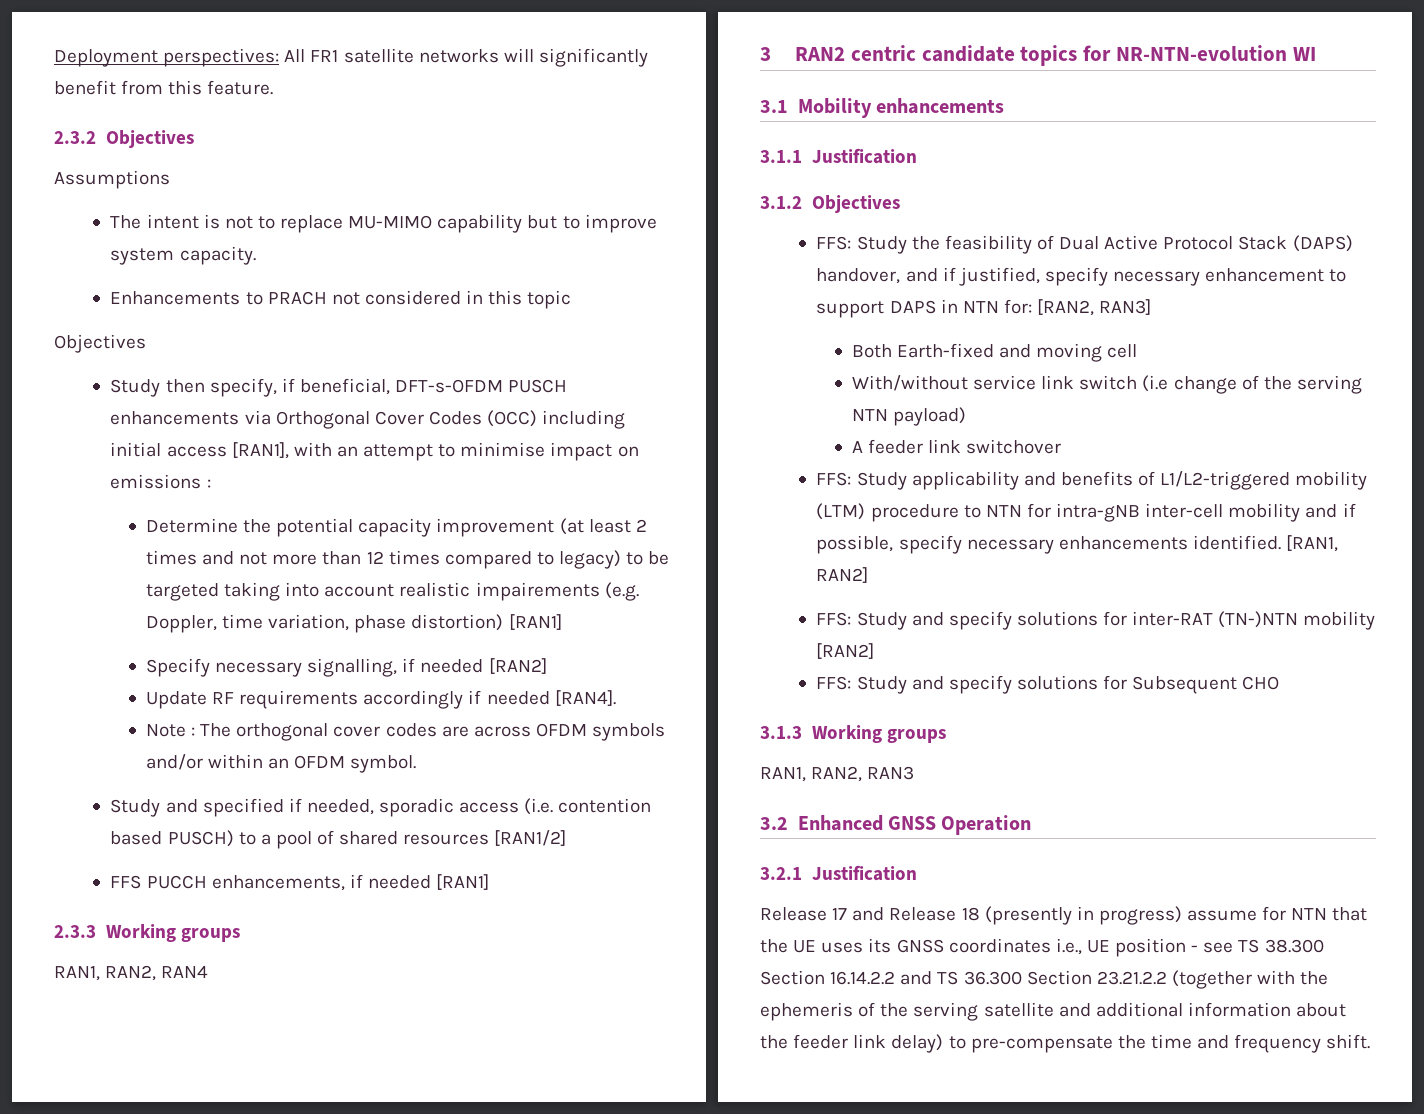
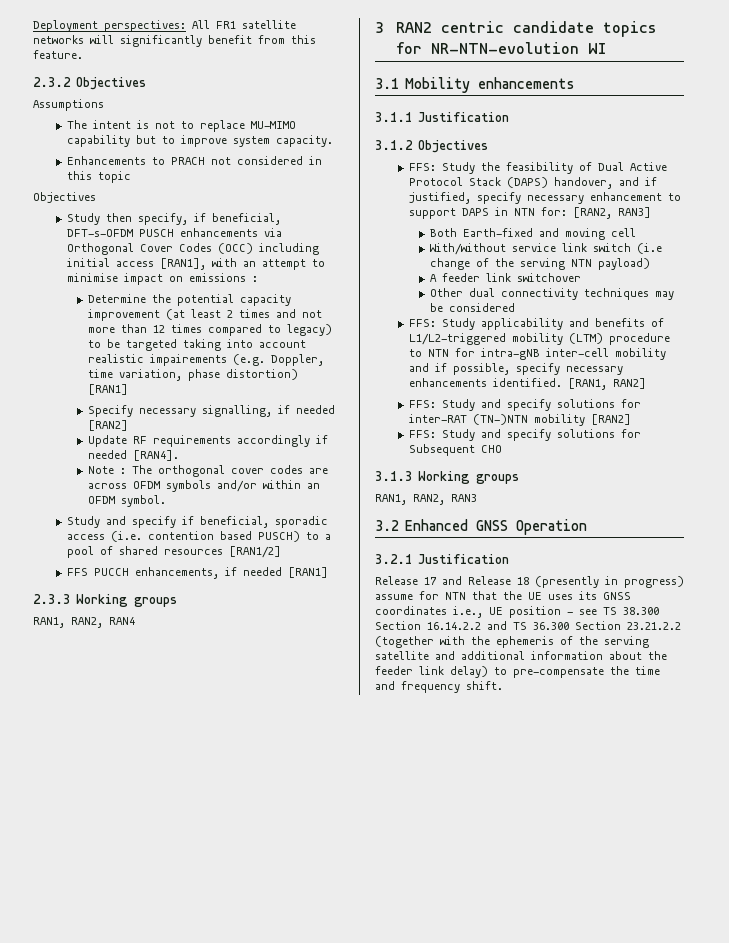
- Study and specified if needed, sporadic access (i.e. contention based PUSCH) to a pool of shared resources [RAN1/2]
+ Study and specify if beneficial, sporadic access (i.e. contention based PUSCH) to a pool of shared resources [RAN1/2]
+ Other dual connectivity techniques may be considered

